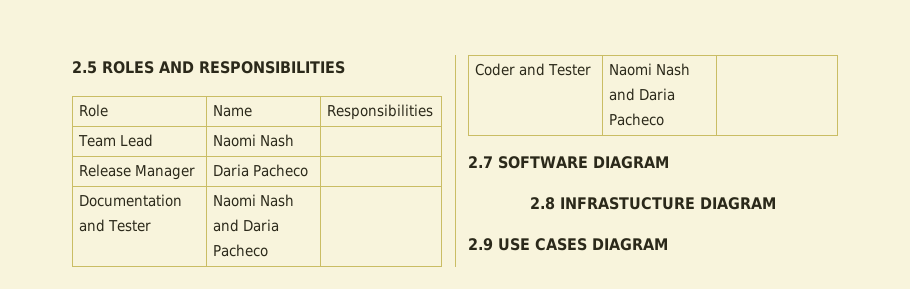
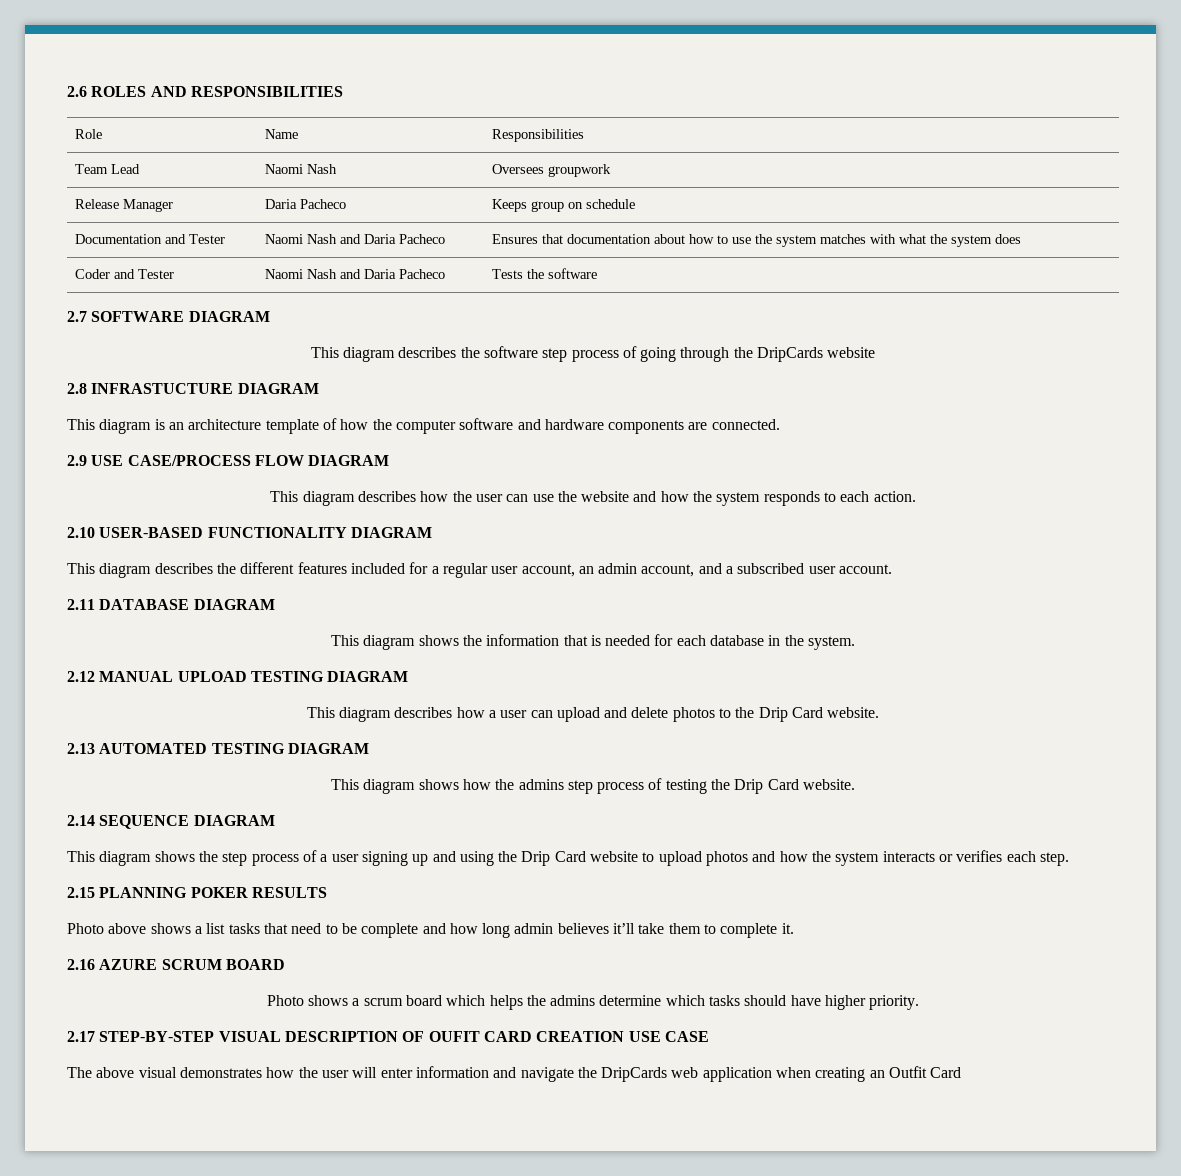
- 2.5 ROLES AND RESPONSIBILITIES
+ 2.6 ROLES AND RESPONSIBILITIES
- Team Lead | Naomi Nash |
+ Team Lead | Naomi Nash | Oversees groupwork
- Release Manager | Daria Pacheco |
+ Release Manager | Daria Pacheco | Keeps group on schedule
- Documentation and Tester | Naomi Nash and Daria Pacheco |
+ Documentation and Tester | Naomi Nash and Daria Pacheco | Ensures that documentation about how to use the system matches with what the system does
- Coder and Tester | Naomi Nash and Daria Pacheco |
+ Coder and Tester | Naomi Nash and Daria Pacheco | Tests the software
+ This diagram describes the software step process of going through the DripCards website
  2.8 INFRASTUCTURE DIAGRAM
+ This diagram is an architecture template of how the computer software and hardware components are connected.
- 2.9 USE CASES DIAGRAM
+ 2.9 USE CASE/PROCESS FLOW DIAGRAM
+ This diagram describes how the user can use the website and how the system responds to each action.
+ 2.10 USER-BASED FUNCTIONALITY DIAGRAM
+ This diagram describes the different features included for a regular user account, an admin account, and a subscribed user account.
+ 2.11 DATABASE DIAGRAM
+ This diagram shows the information that is needed for each database in the system.
+ 2.12 MANUAL UPLOAD TESTING DIAGRAM
+ This diagram describes how a user can upload and delete photos to the Drip Card website.
+ 2.13 AUTOMATED TESTING DIAGRAM
+ This diagram shows how the admins step process of testing the Drip Card website.
+ 2.14 SEQUENCE DIAGRAM
+ This diagram shows the step process of a user signing up and using the Drip Card website to upload photos and how the system interacts or verifies each step.
+ 2.15 PLANNING POKER RESULTS
+ Photo above shows a list tasks that need to be complete and how long admin believes it’ll take them to complete it.
+ 2.16 AZURE SCRUM BOARD
+ Photo shows a scrum board which helps the admins determine which tasks should have higher priority.
+ 2.17 STEP-BY-STEP VISUAL DESCRIPTION OF OUFIT CARD CREATION USE CASE
+ The above visual demonstrates how the user will enter information and navigate the DripCards web application when creating an Outfit Card

